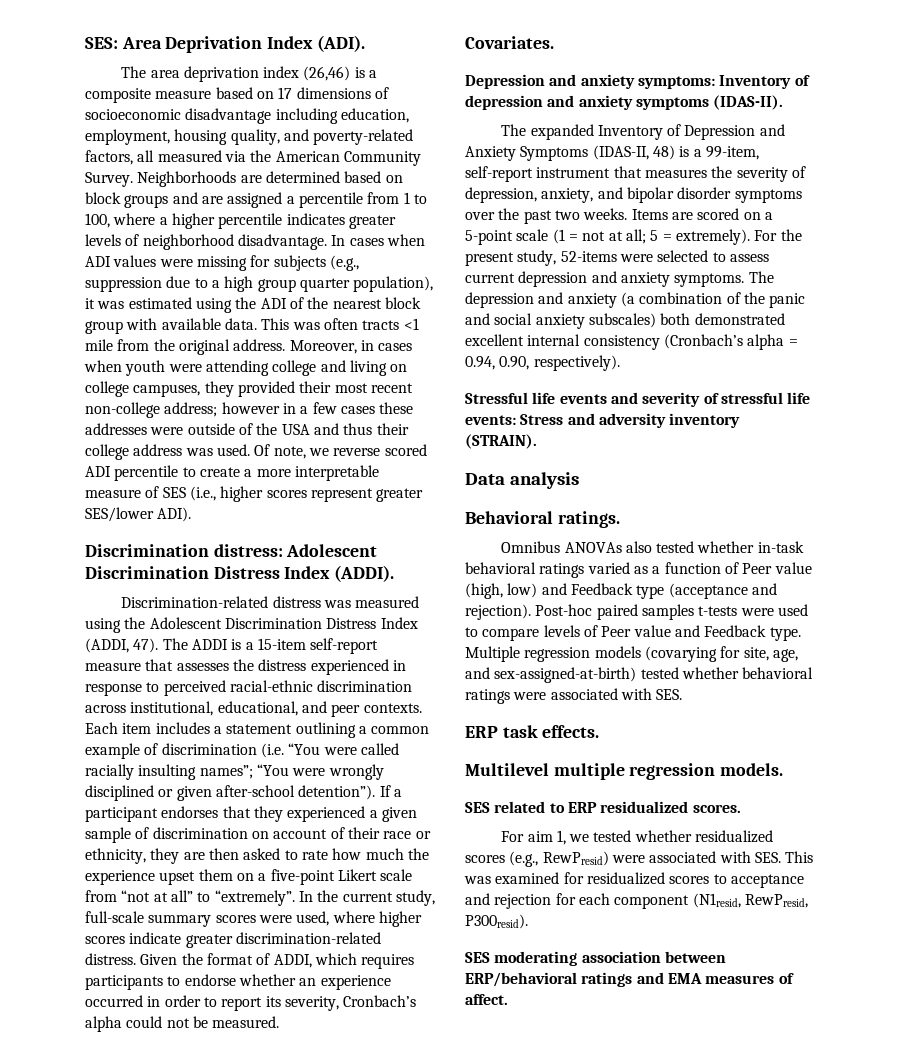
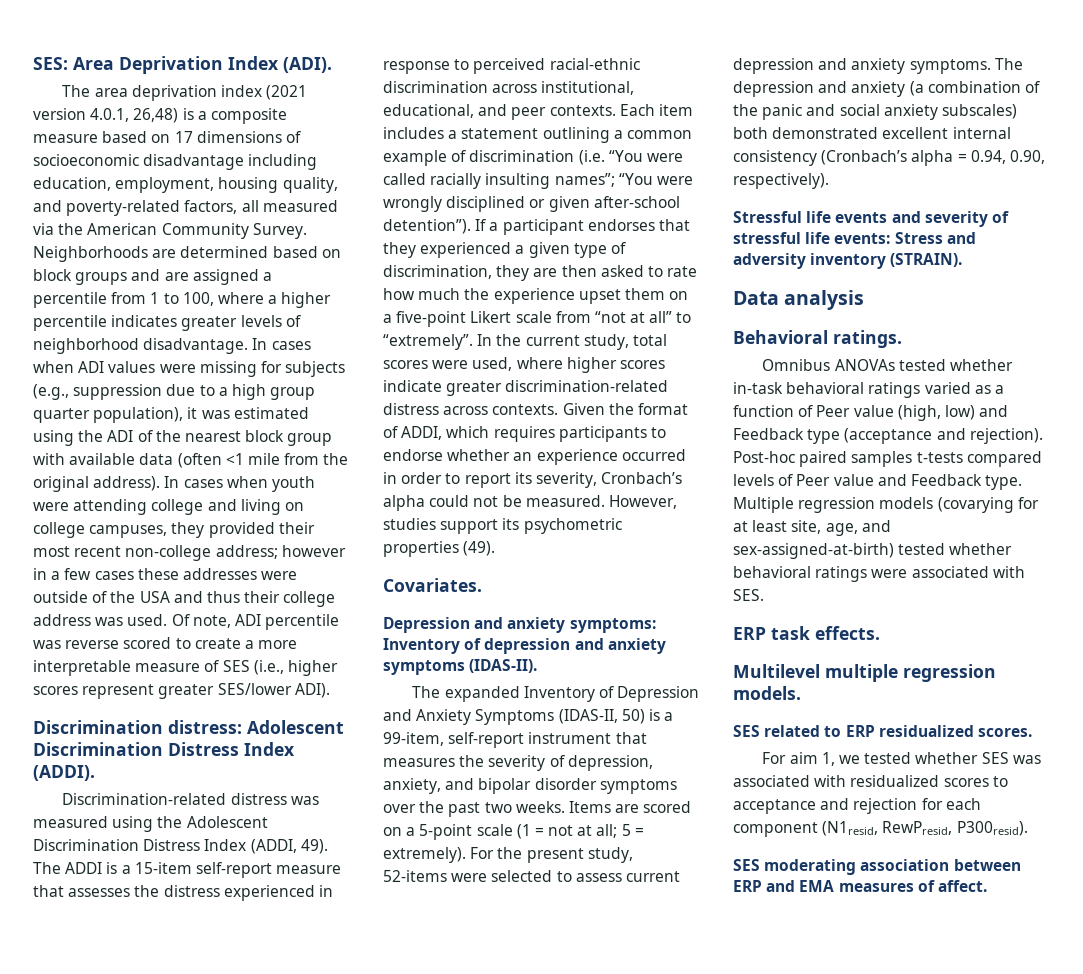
- The area deprivation index (26,46) is a composite measure based on 17 dimensions of socioeconomic disadvantage including education, employment, housing quality, and poverty-related factors, all measured via the American Community Survey.
+ The area deprivation index (2021 version 4.0.1, 26,48) is a composite measure based on 17 dimensions of socioeconomic disadvantage including education, employment, housing quality, and poverty-related factors, all measured via the American Community Survey.
- In cases when ADI values were missing for subjects (e.g., suppression due to a high group quarter population), it was estimated using the ADI of the nearest block group with available data. This was often tracts <1 mile from the original address. Moreover, in cases when youth were attending college and living on college campuses, they provided their most recent non-college address;
+ In cases when ADI values were missing for subjects (e.g., suppression due to a high group quarter population), it was estimated using the ADI of the nearest block group with available data (often <1 mile from the original address). In cases when youth were attending college and living on college campuses, they provided their most recent non-college address;
- Of note, we reverse scored ADI percentile to create a more interpretable measure of SES (i.e., higher scores represent greater SES/lower ADI).
+ Of note, ADI percentile was reverse scored to create a more interpretable measure of SES (i.e., higher scores represent greater SES/lower ADI).
- Discrimination-related distress was measured using the Adolescent Discrimination Distress Index (ADDI, 47).
+ Discrimination-related distress was measured using the Adolescent Discrimination Distress Index (ADDI, 49).
- If a participant endorses that they experienced a given sample of discrimination on account of their race or ethnicity, they are then asked to rate how much the experience upset them on a five-point Likert scale from “not at all” to “extremely”.
+ If a participant endorses that they experienced a given type of discrimination, they are then asked to rate how much the experience upset them on a five-point Likert scale from “not at all” to “extremely”.
- In the current study, full-scale summary scores were used, where higher scores indicate greater discrimination-related distress.
+ In the current study, total scores were used, where higher scores indicate greater discrimination-related distress across contexts.
+ However, studies support its psychometric properties (49).
- The expanded Inventory of Depression and Anxiety Symptoms (IDAS-II, 48) is a 99-item, self-report instrument that measures the severity of depression, anxiety, and bipolar disorder symptoms over the past two weeks.
+ The expanded Inventory of Depression and Anxiety Symptoms (IDAS-II, 50) is a 99-item, self-report instrument that measures the severity of depression, anxiety, and bipolar disorder symptoms over the past two weeks.
- Omnibus ANOVAs also tested whether in-task behavioral ratings varied as a function of Peer value (high, low) and Feedback type (acceptance and rejection).
+ Omnibus ANOVAs tested whether in-task behavioral ratings varied as a function of Peer value (high, low) and Feedback type (acceptance and rejection).
- Post-hoc paired samples t-tests were used to compare levels of Peer value and Feedback type.
+ Post-hoc paired samples t-tests compared levels of Peer value and Feedback type.
- Multiple regression models (covarying for site, age, and sex-assigned-at-birth) tested whether behavioral ratings were associated with SES.
+ Multiple regression models (covarying for at least site, age, and sex-assigned-at-birth) tested whether behavioral ratings were associated with SES.
- For aim 1, we tested whether residualized scores (e.g., RewPresid) were associated with SES. This was examined for residualized scores to acceptance and rejection for each component (N1resid, RewPresid, P300resid).
+ For aim 1, we tested whether SES was associated with residualized scores to acceptance and rejection for each component (N1resid, RewPresid, P300resid).
- SES moderating association between ERP/behavioral ratings and EMA measures of affect.
+ SES moderating association between ERP and EMA measures of affect.

